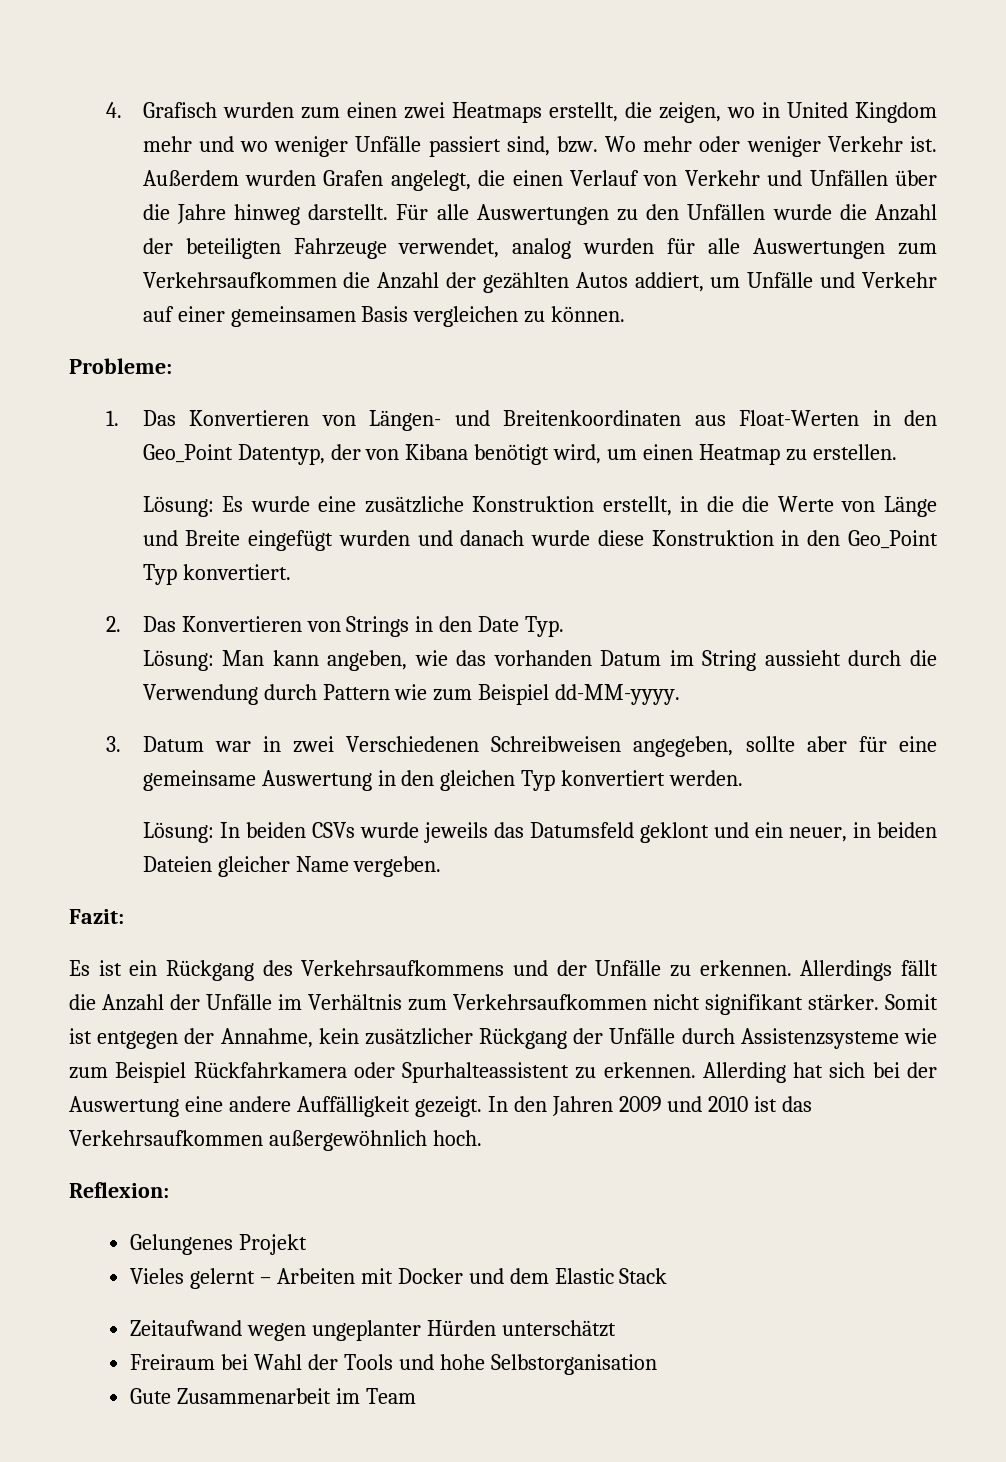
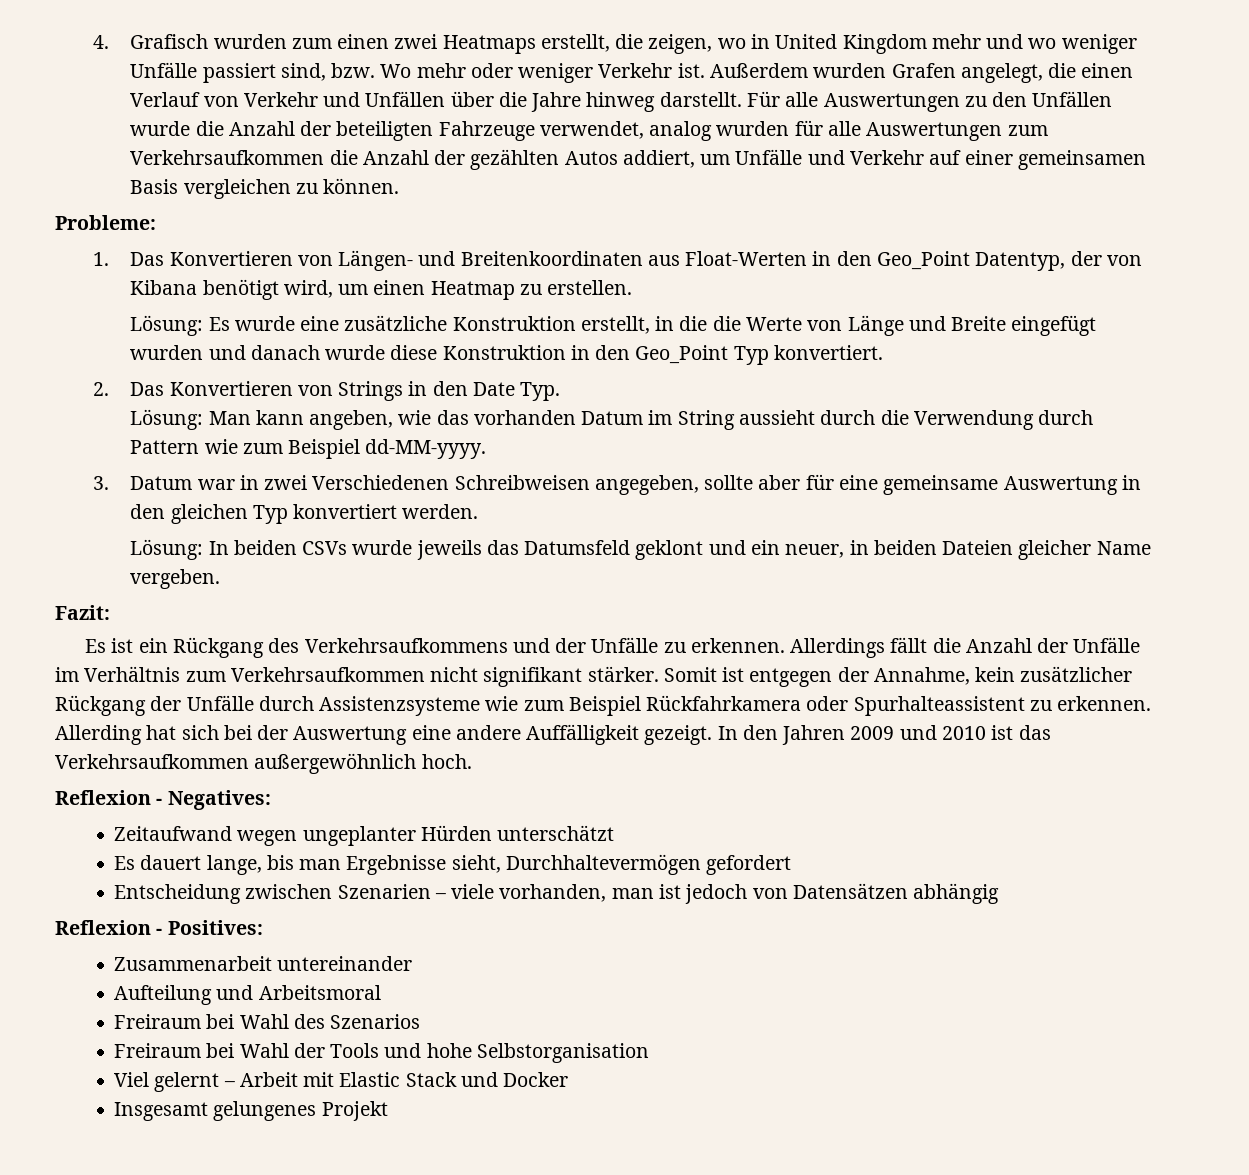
- Reflexion:
- Gelungenes Projekt
- Vieles gelernt – Arbeiten mit Docker und dem Elastic Stack
+ Reflexion - Negatives:
+ Es dauert lange, bis man Ergebnisse sieht, Durchhaltevermögen gefordert
+ Entscheidung zwischen Szenarien – viele vorhanden, man ist jedoch von Datensätzen abhängig
+ Reflexion - Positives:
+ Zusammenarbeit untereinander
+ Aufteilung und Arbeitsmoral
+ Freiraum bei Wahl des Szenarios
- Gute Zusammenarbeit im Team
+ Viel gelernt – Arbeit mit Elastic Stack und Docker
+ Insgesamt gelungenes Projekt

